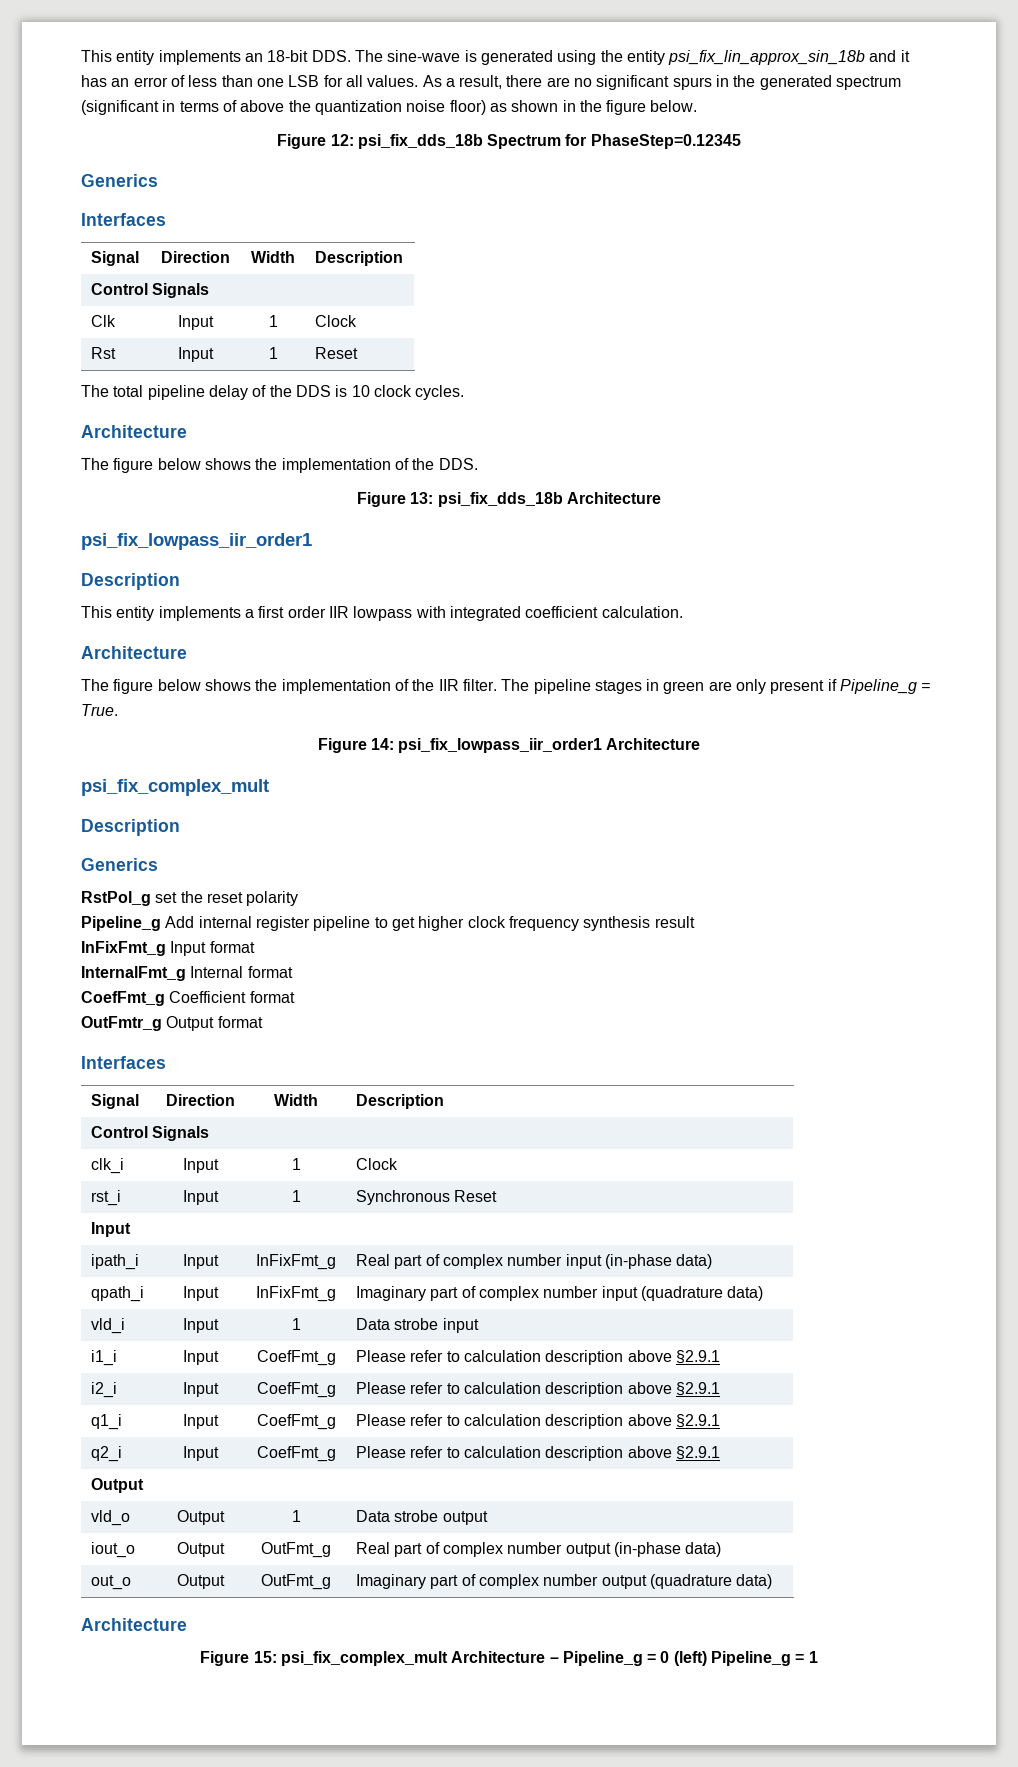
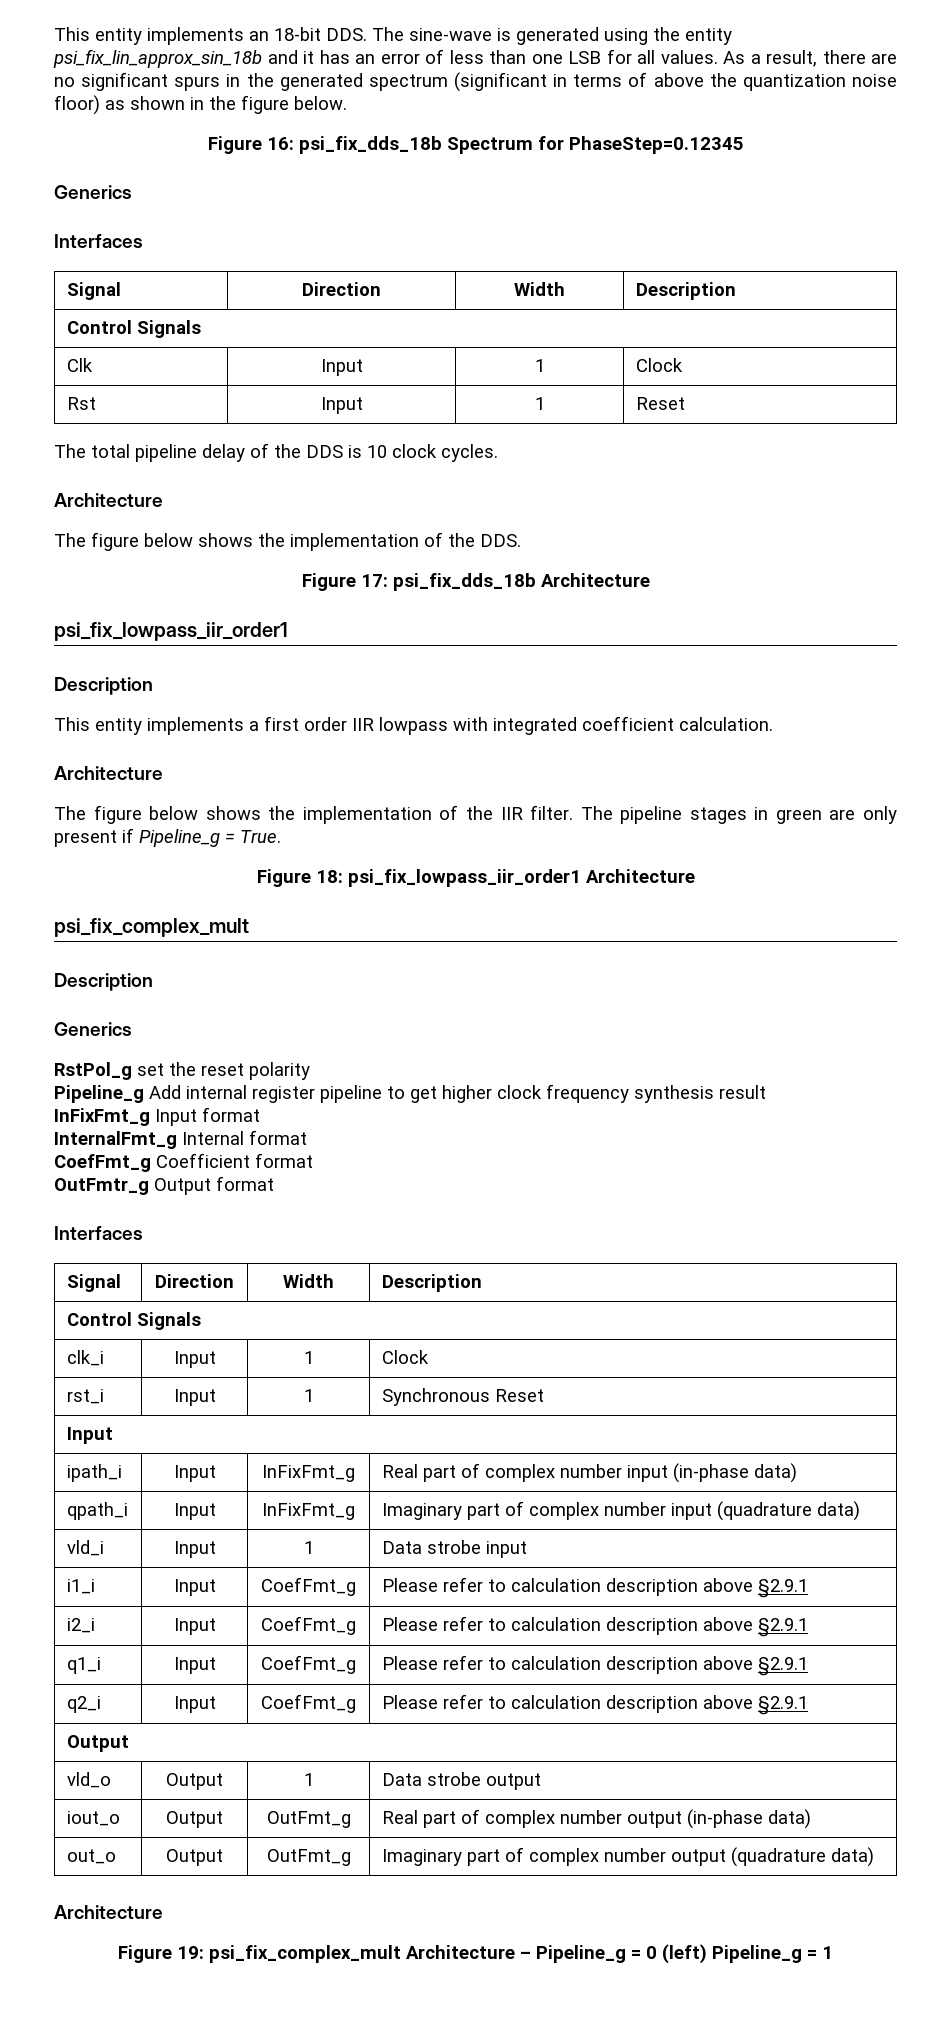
- Figure 12: psi_fix_dds_18b Spectrum for PhaseStep=0.12345
+ Figure 16: psi_fix_dds_18b Spectrum for PhaseStep=0.12345
- Figure 13: psi_fix_dds_18b Architecture
+ Figure 17: psi_fix_dds_18b Architecture
- Figure 14: psi_fix_lowpass_iir_order1 Architecture
+ Figure 18: psi_fix_lowpass_iir_order1 Architecture
- Figure 15: psi_fix_complex_mult Architecture – Pipeline_g = 0 (left) Pipeline_g = 1
+ Figure 19: psi_fix_complex_mult Architecture – Pipeline_g = 0 (left) Pipeline_g = 1

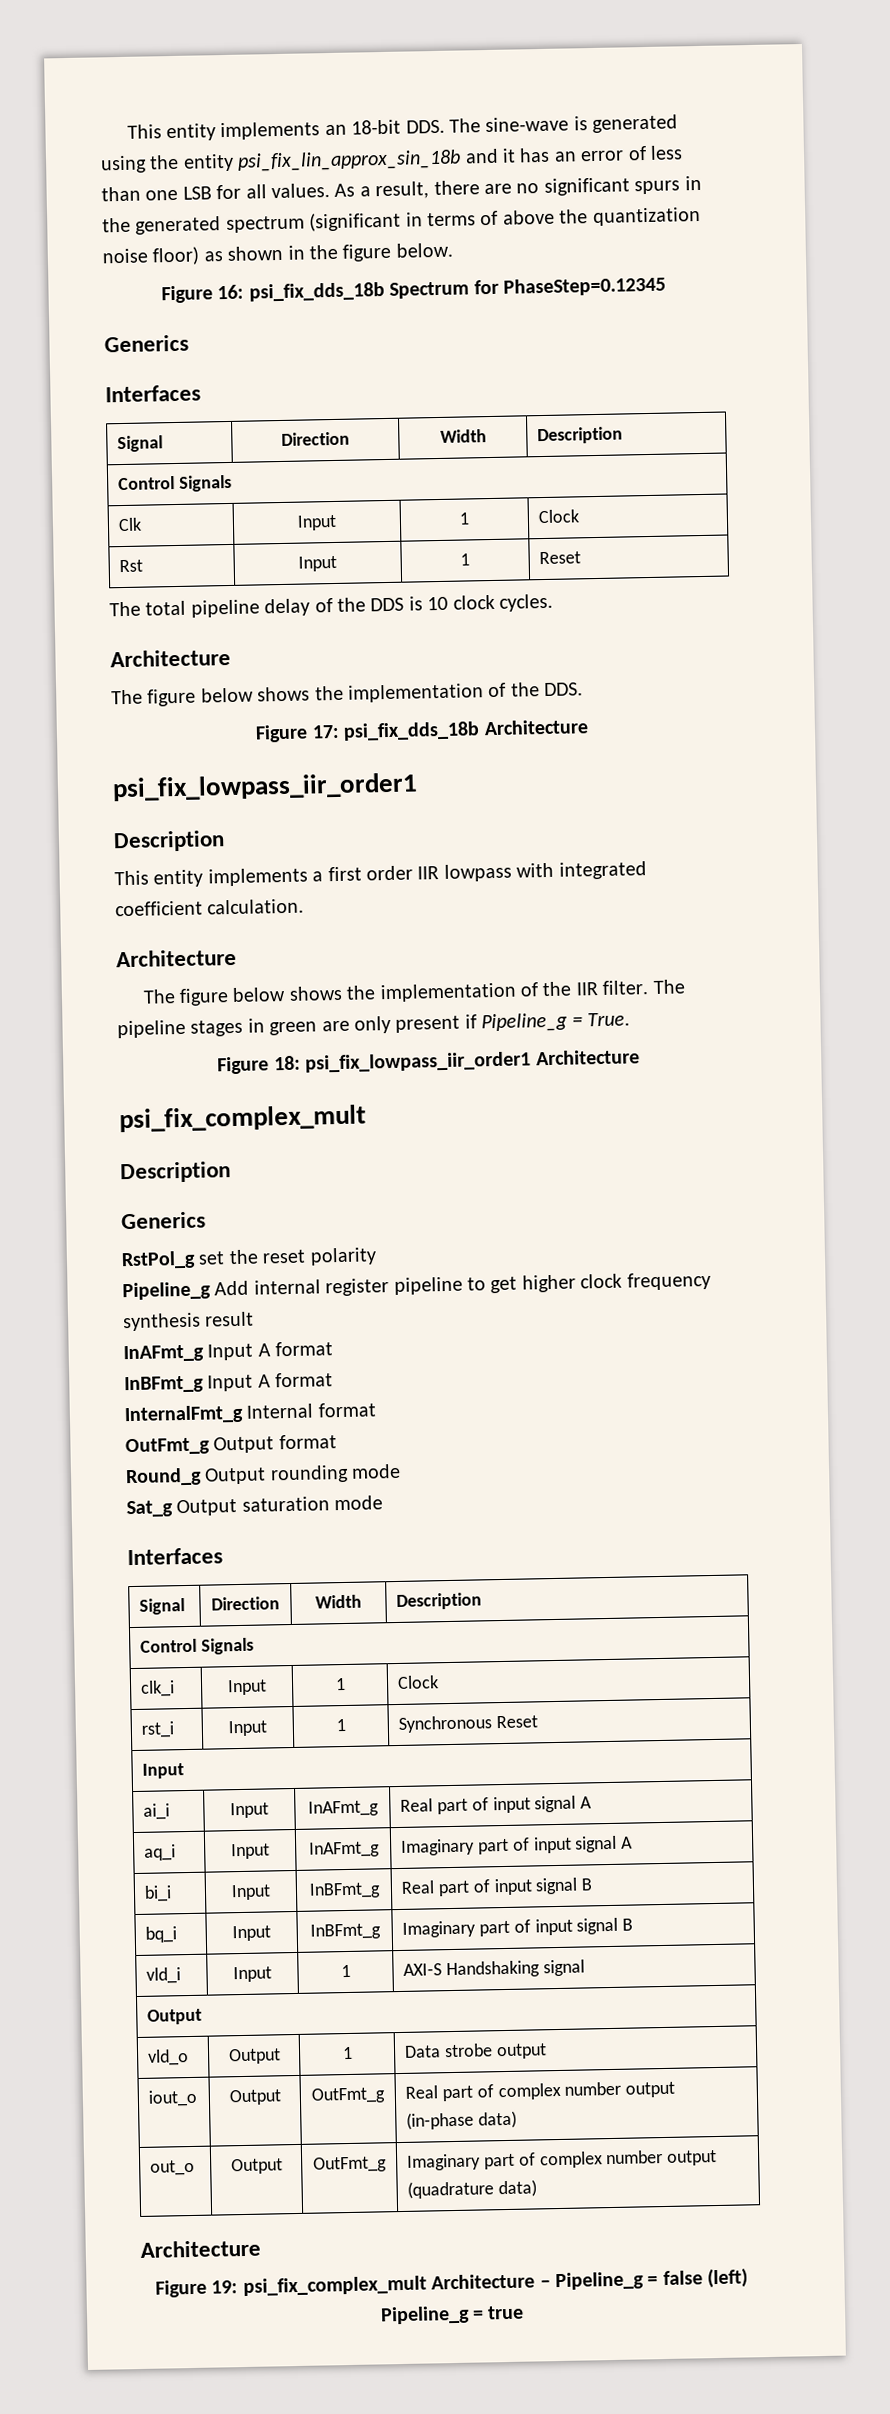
- InFixFmt_g Input format
+ InAFmt_g Input A format
+ InBFmt_g Input A format
- CoefFmt_g Coefficient format
- OutFmtr_g Output format
+ OutFmt_g Output format
+ Round_g Output rounding mode
+ Sat_g Output saturation mode
- ipath_i | Input | InFixFmt_g | Real part of complex number input (in-phase data)
- qpath_i | Input | InFixFmt_g | Imaginary part of complex number input (quadrature data)
- vld_i | Input | 1 | Data strobe input
- i1_i | Input | CoefFmt_g | Please refer to calculation description above §2.9.1
- i2_i | Input | CoefFmt_g | Please refer to calculation description above §2.9.1
- q1_i | Input | CoefFmt_g | Please refer to calculation description above §2.9.1
- q2_i | Input | CoefFmt_g | Please refer to calculation description above §2.9.1
+ ai_i | Input | InAFmt_g | Real part of input signal A
+ aq_i | Input | InAFmt_g | Imaginary part of input signal A
+ bi_i | Input | InBFmt_g | Real part of input signal B
+ bq_i | Input | InBFmt_g | Imaginary part of input signal B
+ vld_i | Input | 1 | AXI-S Handshaking signal
- Figure 19: psi_fix_complex_mult Architecture – Pipeline_g = 0 (left) Pipeline_g = 1
+ Figure 19: psi_fix_complex_mult Architecture – Pipeline_g = false (left) Pipeline_g = true

